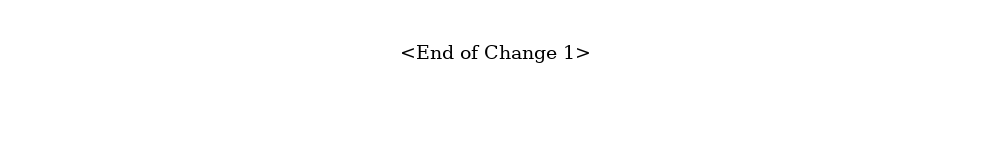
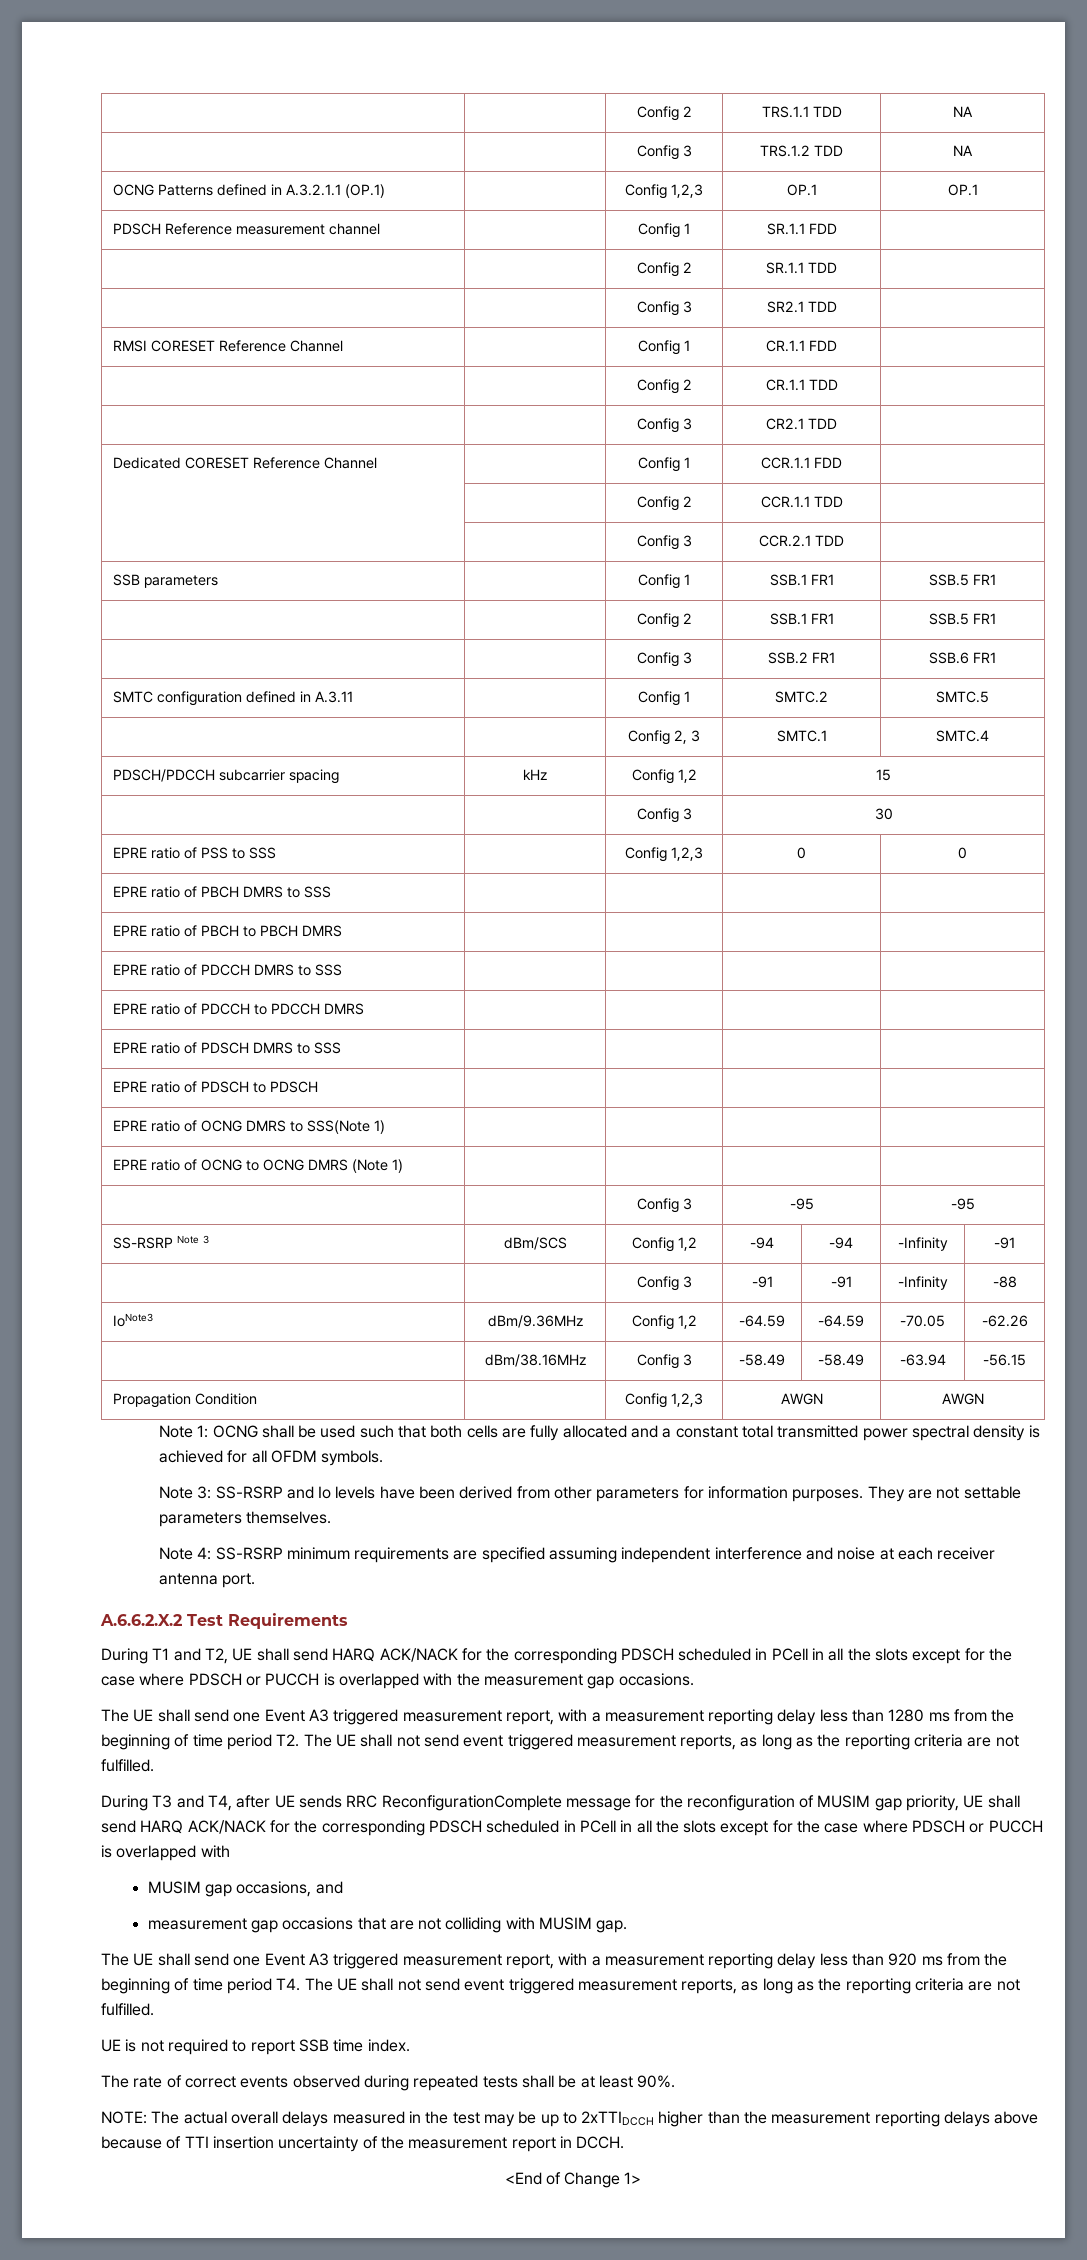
+ | | Config 2 | TRS.1.1 TDD | NA
+ | | Config 3 | TRS.1.2 TDD | NA
+ OCNG Patterns defined in A.3.2.1.1 (OP.1) | | Config 1,2,3 | OP.1 | OP.1
+ PDSCH Reference measurement channel | | Config 1 | SR.1.1 FDD |
+ | | Config 2 | SR.1.1 TDD |
+ | | Config 3 | SR2.1 TDD |
+ RMSI CORESET Reference Channel | | Config 1 | CR.1.1 FDD |
+ | | Config 2 | CR.1.1 TDD |
+ | | Config 3 | CR2.1 TDD |
+ Dedicated CORESET Reference Channel | | Config 1 | CCR.1.1 FDD |
+ | | Config 2 | CCR.1.1 TDD |
+ | | Config 3 | CCR.2.1 TDD |
+ SSB parameters | | Config 1 | SSB.1 FR1 | SSB.5 FR1
+ | | Config 2 | SSB.1 FR1 | SSB.5 FR1
+ | | Config 3 | SSB.2 FR1 | SSB.6 FR1
+ SMTC configuration defined in A.3.11 | | Config 1 | SMTC.2 | SMTC.5
+ | | Config 2, 3 | SMTC.1 | SMTC.4
+ PDSCH/PDCCH subcarrier spacing | kHz | Config 1,2 | 15
+ | | Config 3 | 30
+ EPRE ratio of PSS to SSS | | Config 1,2,3 | 0 | 0
+ EPRE ratio of PBCH DMRS to SSS | | | |
+ EPRE ratio of PBCH to PBCH DMRS | | | |
+ EPRE ratio of PDCCH DMRS to SSS | | | |
+ EPRE ratio of PDCCH to PDCCH DMRS | | | |
+ EPRE ratio of PDSCH DMRS to SSS | | | |
+ EPRE ratio of PDSCH to PDSCH | | | |
+ EPRE ratio of OCNG DMRS to SSS(Note 1) | | | |
+ EPRE ratio of OCNG to OCNG DMRS (Note 1) | | | |
+ | | Config 3 | -95 | -95
+ SS-RSRP Note 3 | dBm/SCS | Config 1,2 | -94 | -94 | -Infinity | -91
+ | | Config 3 | -91 | -91 | -Infinity | -88
+ IoNote3 | dBm/9.36MHz | Config 1,2 | -64.59 | -64.59 | -70.05 | -62.26
+ | dBm/38.16MHz | Config 3 | -58.49 | -58.49 | -63.94 | -56.15
+ Propagation Condition | | Config 1,2,3 | AWGN | AWGN
+ Note 1: OCNG shall be used such that both cells are fully allocated and a constant total transmitted power spectral density is achieved for all OFDM symbols.
+ Note 3: SS-RSRP and Io levels have been derived from other parameters for information purposes. They are not settable parameters themselves.
+ Note 4: SS-RSRP minimum requirements are specified assuming independent interference and noise at each receiver antenna port.
+ A.6.6.2.X.2 Test Requirements
+ During T1 and T2, UE shall send HARQ ACK/NACK for the corresponding PDSCH scheduled in PCell in all the slots except for the case where PDSCH or PUCCH is overlapped with the measurement gap occasions.
+ The UE shall send one Event A3 triggered measurement report, with a measurement reporting delay less than 1280 ms from the beginning of time period T2. The UE shall not send event triggered measurement reports, as long as the reporting criteria are not fulfilled.
+ During T3 and T4, after UE sends RRC ReconfigurationComplete message for the reconfiguration of MUSIM gap priority, UE shall send HARQ ACK/NACK for the corresponding PDSCH scheduled in PCell in all the slots except for the case where PDSCH or PUCCH is overlapped with
+ MUSIM gap occasions, and
+ measurement gap occasions that are not colliding with MUSIM gap.
+ The UE shall send one Event A3 triggered measurement report, with a measurement reporting delay less than 920 ms from the beginning of time period T4. The UE shall not send event triggered measurement reports, as long as the reporting criteria are not fulfilled.
+ UE is not required to report SSB time index.
+ The rate of correct events observed during repeated tests shall be at least 90%.
+ NOTE: The actual overall delays measured in the test may be up to 2xTTIDCCH higher than the measurement reporting delays above because of TTI insertion uncertainty of the measurement report in DCCH.

